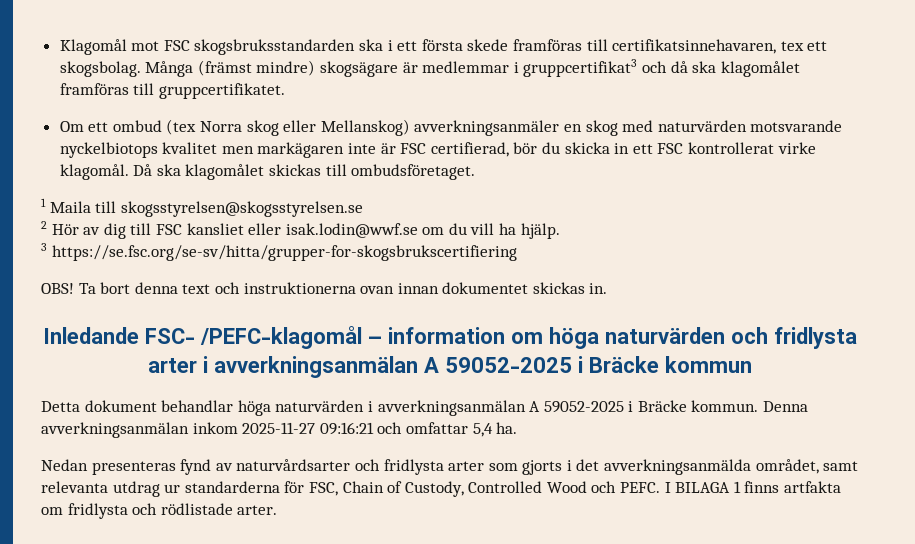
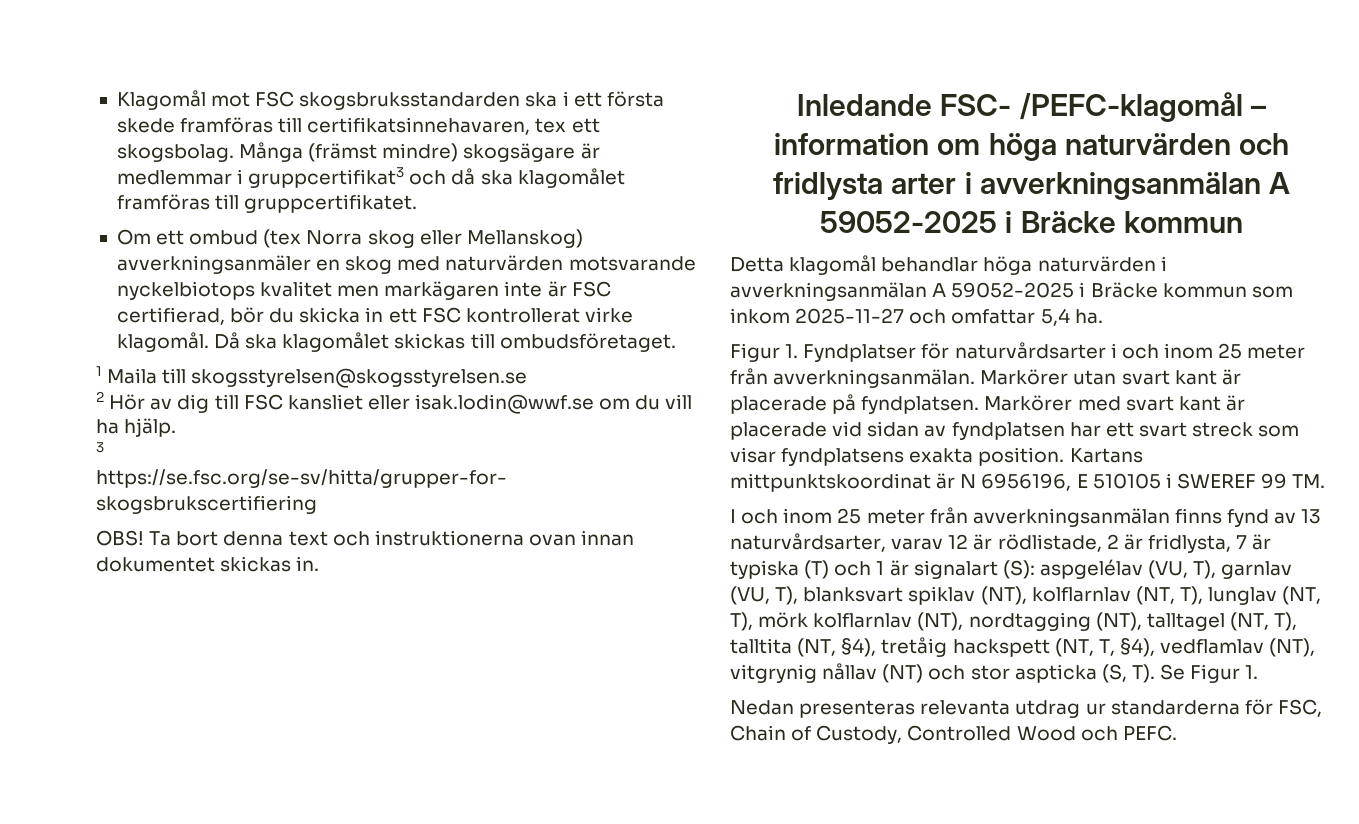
- Detta dokument behandlar höga naturvärden i avverkningsanmälan A 59052-2025 i Bräcke kommun. Denna avverkningsanmälan inkom 2025-11-27 09:16:21 och omfattar 5,4 ha.
+ Detta klagomål behandlar höga naturvärden i avverkningsanmälan A 59052-2025 i Bräcke kommun som inkom 2025-11-27 och omfattar 5,4 ha.
- Nedan presenteras fynd av naturvårdsarter och fridlysta arter som gjorts i det avverkningsanmälda området, samt relevanta utdrag ur standarderna för FSC, Chain of Custody, Controlled Wood och PEFC. I BILAGA 1 finns artfakta om fridlysta och rödlistade arter.
+ Figur 1. Fyndplatser för naturvårdsarter i och inom 25 meter från avverkningsanmälan. Markörer utan svart kant är placerade på fyndplatsen. Markörer med svart kant är placerade vid sidan av fyndplatsen har ett svart streck som visar fyndplatsens exakta position. Kartans mittpunktskoordinat är N 6956196, E 510105 i SWEREF 99 TM.
+ I och inom 25 meter från avverkningsanmälan finns fynd av 13 naturvårdsarter, varav 12 är rödlistade, 2 är fridlysta, 7 är typiska (T) och 1 är signalart (S): aspgelélav (VU, T), garnlav (VU, T), blanksvart spiklav (NT), kolflarnlav (NT, T), lunglav (NT, T), mörk kolflarnlav (NT), nordtagging (NT), talltagel (NT, T), talltita (NT, §4), tretåig hackspett (NT, T, §4), vedflamlav (NT), vitgrynig nållav (NT) och stor aspticka (S, T). Se Figur 1.
+ Nedan presenteras relevanta utdrag ur standarderna för FSC, Chain of Custody, Controlled Wood och PEFC.

